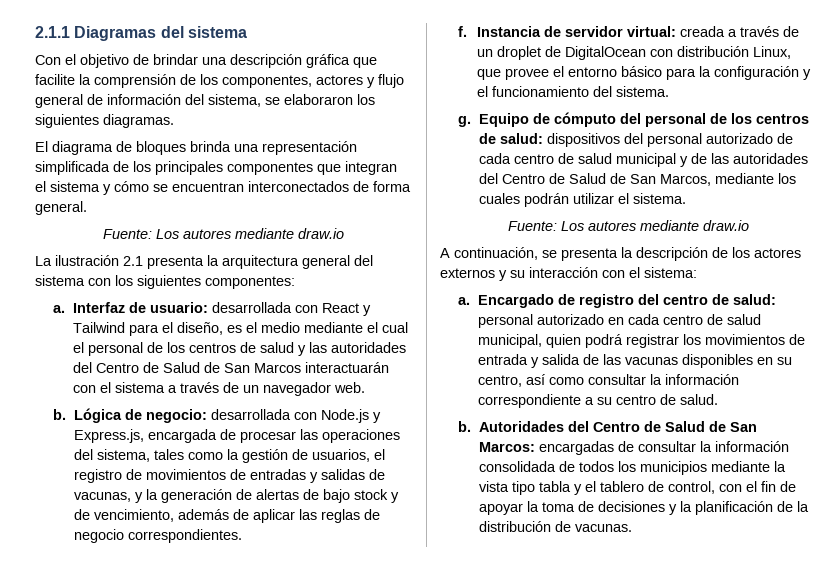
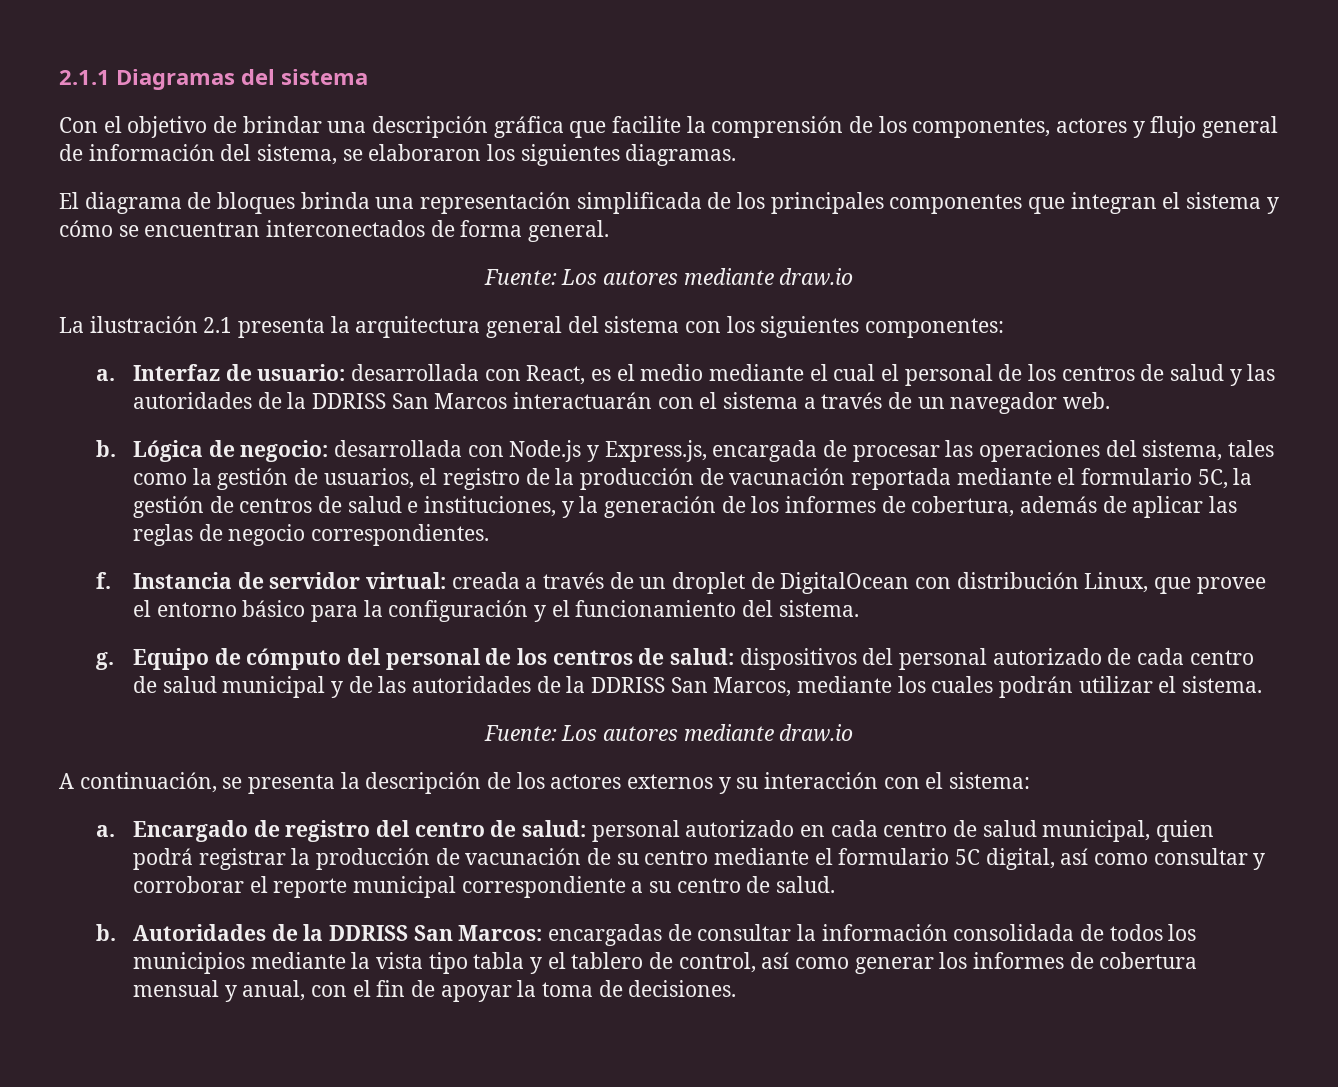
- Interfaz de usuario: desarrollada con React y Tailwind para el diseño, es el medio mediante el cual el personal de los centros de salud y las autoridades del Centro de Salud de San Marcos interactuarán con el sistema a través de un navegador web.
+ Interfaz de usuario: desarrollada con React, es el medio mediante el cual el personal de los centros de salud y las autoridades de la DDRISS San Marcos interactuarán con el sistema a través de un navegador web.
- Lógica de negocio: desarrollada con Node.js y Express.js, encargada de procesar las operaciones del sistema, tales como la gestión de usuarios, el registro de movimientos de entradas y salidas de vacunas, y la generación de alertas de bajo stock y de vencimiento, además de aplicar las reglas de negocio correspondientes.
+ Lógica de negocio: desarrollada con Node.js y Express.js, encargada de procesar las operaciones del sistema, tales como la gestión de usuarios, el registro de la producción de vacunación reportada mediante el formulario 5C, la gestión de centros de salud e instituciones, y la generación de los informes de cobertura, además de aplicar las reglas de negocio correspondientes.
- Equipo de cómputo del personal de los centros de salud: dispositivos del personal autorizado de cada centro de salud municipal y de las autoridades del Centro de Salud de San Marcos, mediante los cuales podrán utilizar el sistema.
+ Equipo de cómputo del personal de los centros de salud: dispositivos del personal autorizado de cada centro de salud municipal y de las autoridades de la DDRISS San Marcos, mediante los cuales podrán utilizar el sistema.
- Encargado de registro del centro de salud: personal autorizado en cada centro de salud municipal, quien podrá registrar los movimientos de entrada y salida de las vacunas disponibles en su centro, así como consultar la información correspondiente a su centro de salud.
+ Encargado de registro del centro de salud: personal autorizado en cada centro de salud municipal, quien podrá registrar la producción de vacunación de su centro mediante el formulario 5C digital, así como consultar y corroborar el reporte municipal correspondiente a su centro de salud.
- Autoridades del Centro de Salud de San Marcos: encargadas de consultar la información consolidada de todos los municipios mediante la vista tipo tabla y el tablero de control, con el fin de apoyar la toma de decisiones y la planificación de la distribución de vacunas.
+ Autoridades de la DDRISS San Marcos: encargadas de consultar la información consolidada de todos los municipios mediante la vista tipo tabla y el tablero de control, así como generar los informes de cobertura mensual y anual, con el fin de apoyar la toma de decisiones.

